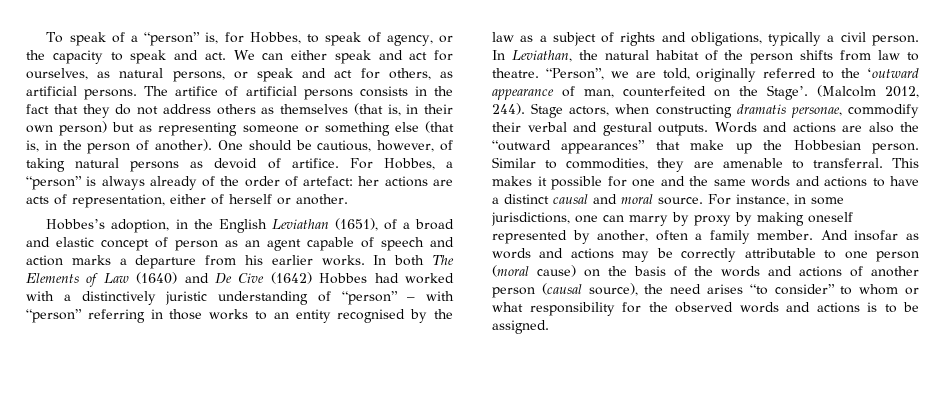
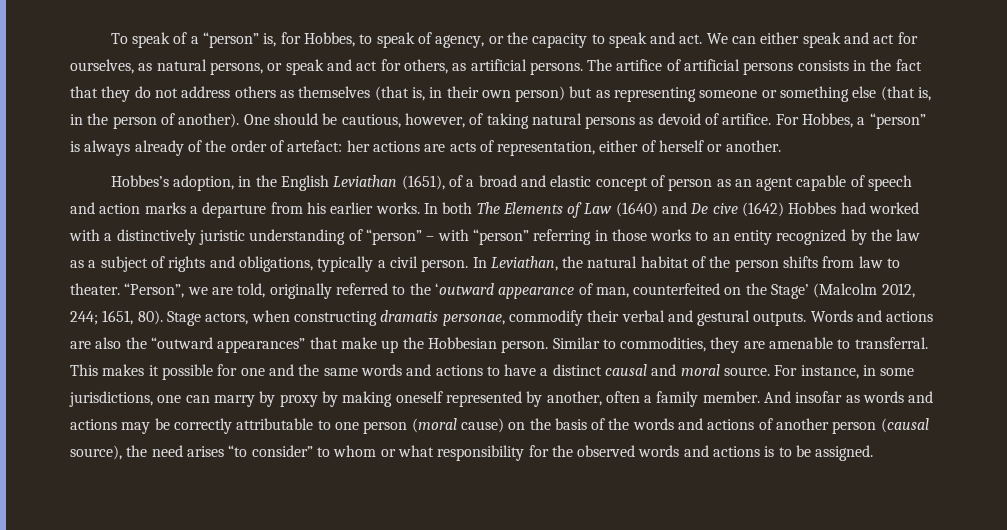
- In both The Elements of Law (1640) and De Cive (1642) Hobbes had worked with a distinctively juristic understanding of “person” – with “person” referring in those works to an entity recognised by the law as a subject of rights and obligations, typically a civil person.
+ In both The Elements of Law (1640) and De cive (1642) Hobbes had worked with a distinctively juristic understanding of “person” – with “person” referring in those works to an entity recognized by the law as a subject of rights and obligations, typically a civil person.
- In Leviathan, the natural habitat of the person shifts from law to theatre.
+ In Leviathan, the natural habitat of the person shifts from law to theater.
- “Person”, we are told, originally referred to the ‘outward appearance of man, counterfeited on the Stage’. (Malcolm 2012, 244).
+ “Person”, we are told, originally referred to the ‘outward appearance of man, counterfeited on the Stage’ (Malcolm 2012, 244; 1651, 80).

